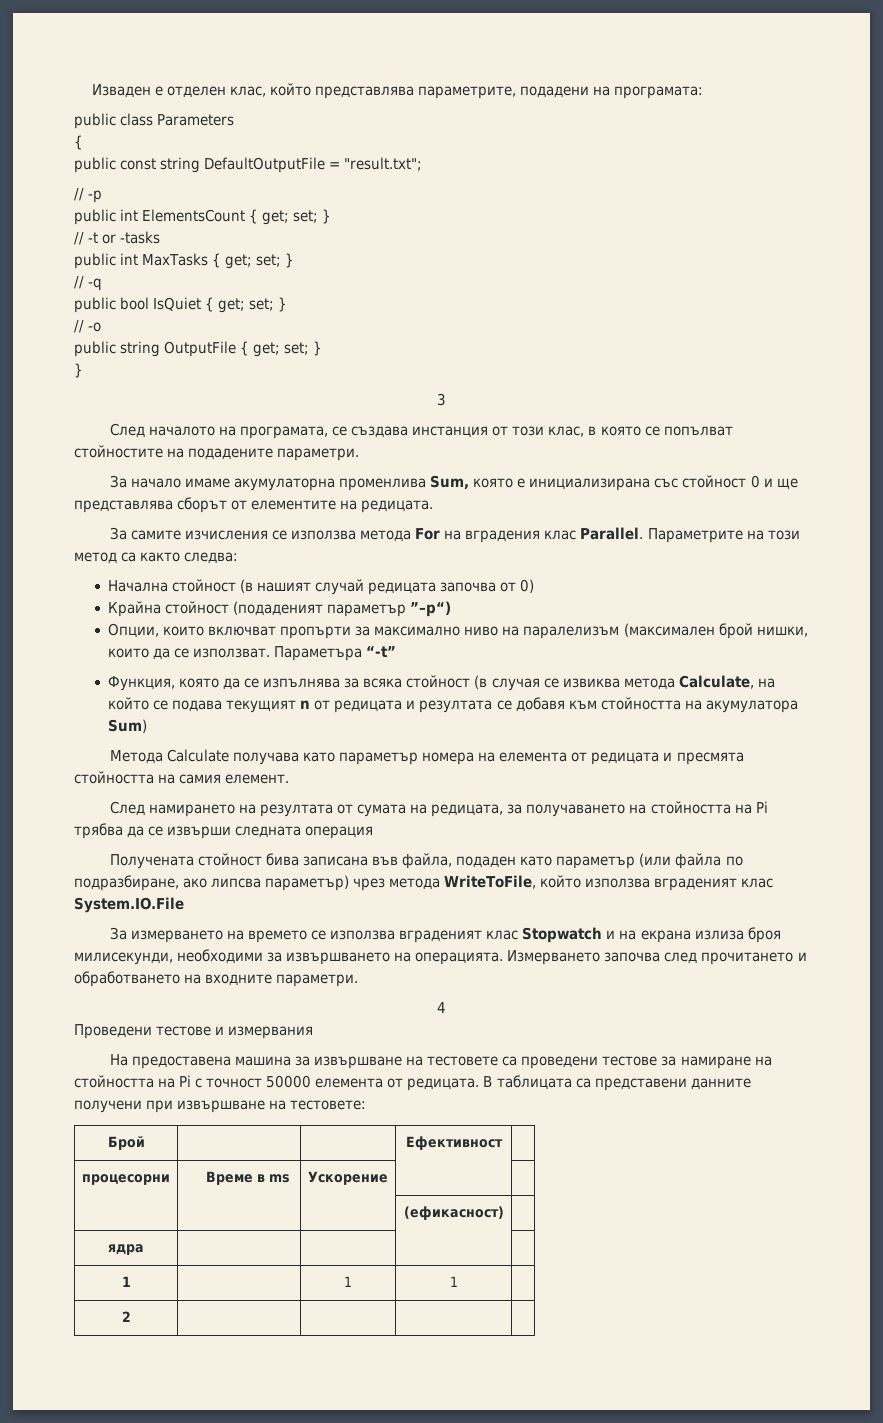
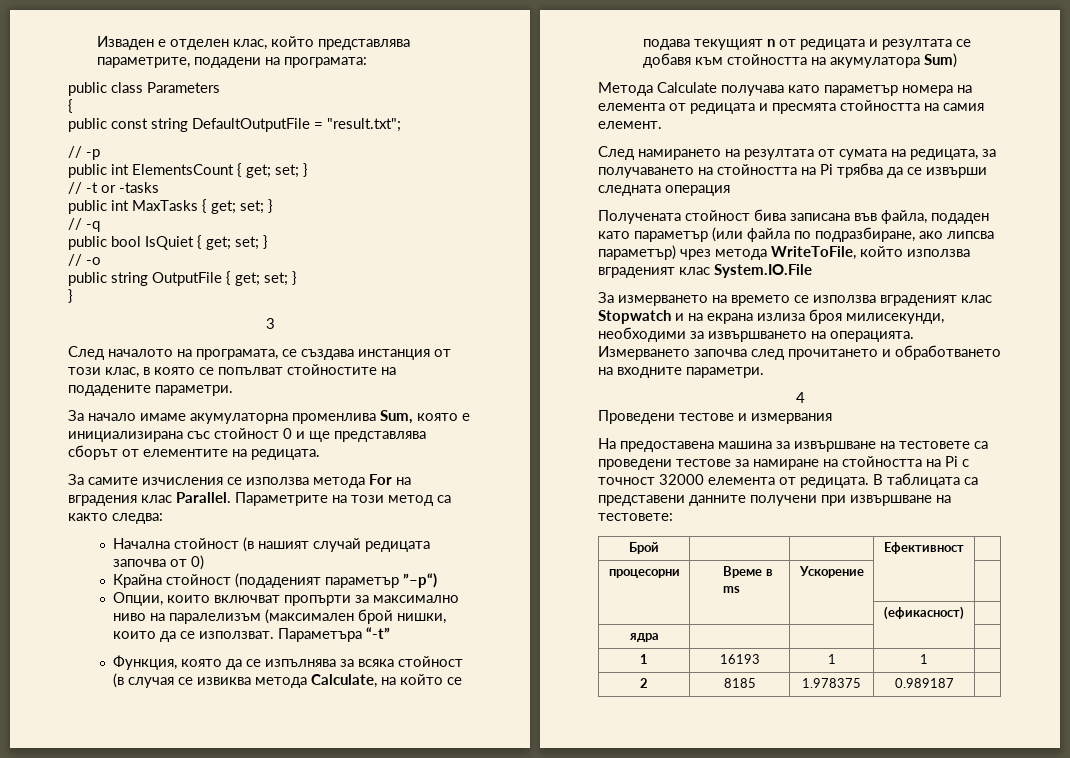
- На предоставена машина за извършване на тестовете са проведени тестове за намиране на стойността на Pi с точност 50000 елемента от редицата.
+ На предоставена машина за извършване на тестовете са проведени тестове за намиране на стойността на Pi с точност 32000 елемента от редицата.
- 1 | | 1 | 1 |
+ 1 | 16193 | 1 | 1 |
- 2 | | | |
+ 2 | 8185 | 1.978375 | 0.989187 |

